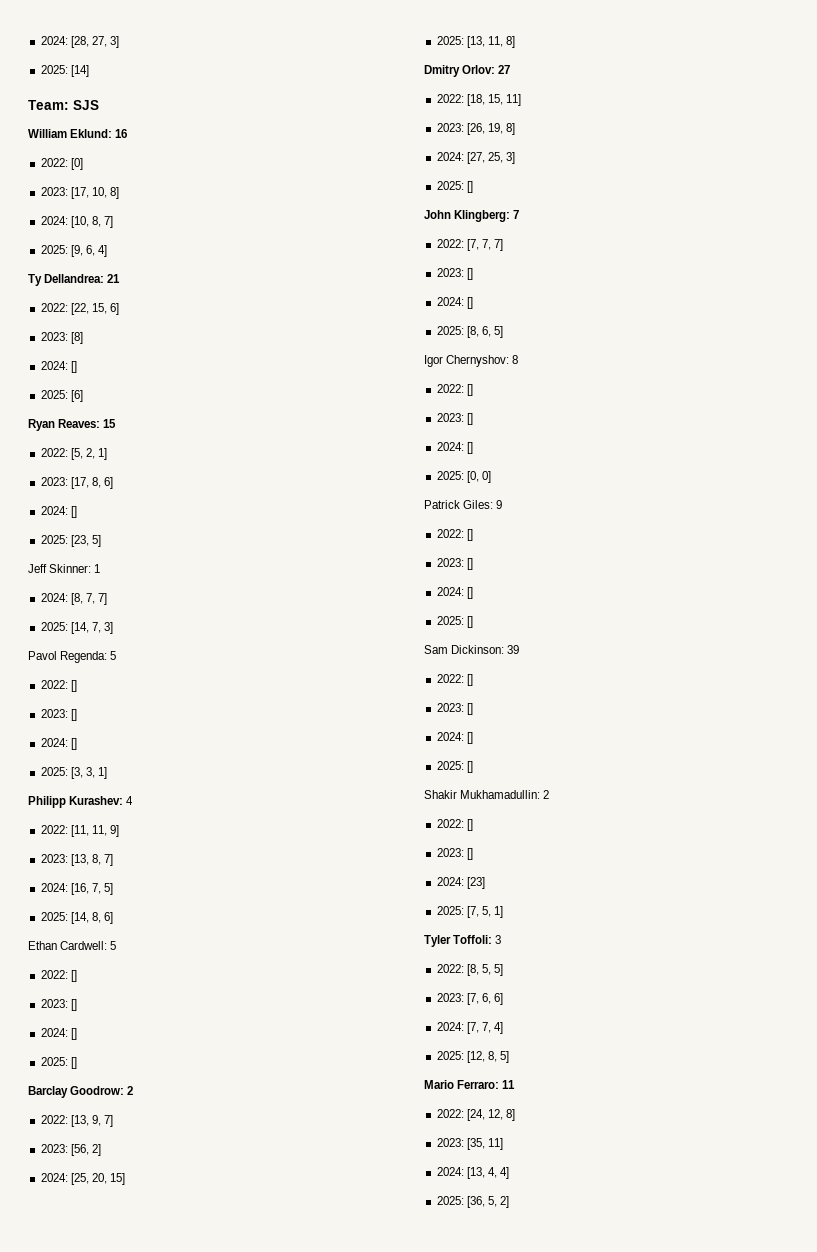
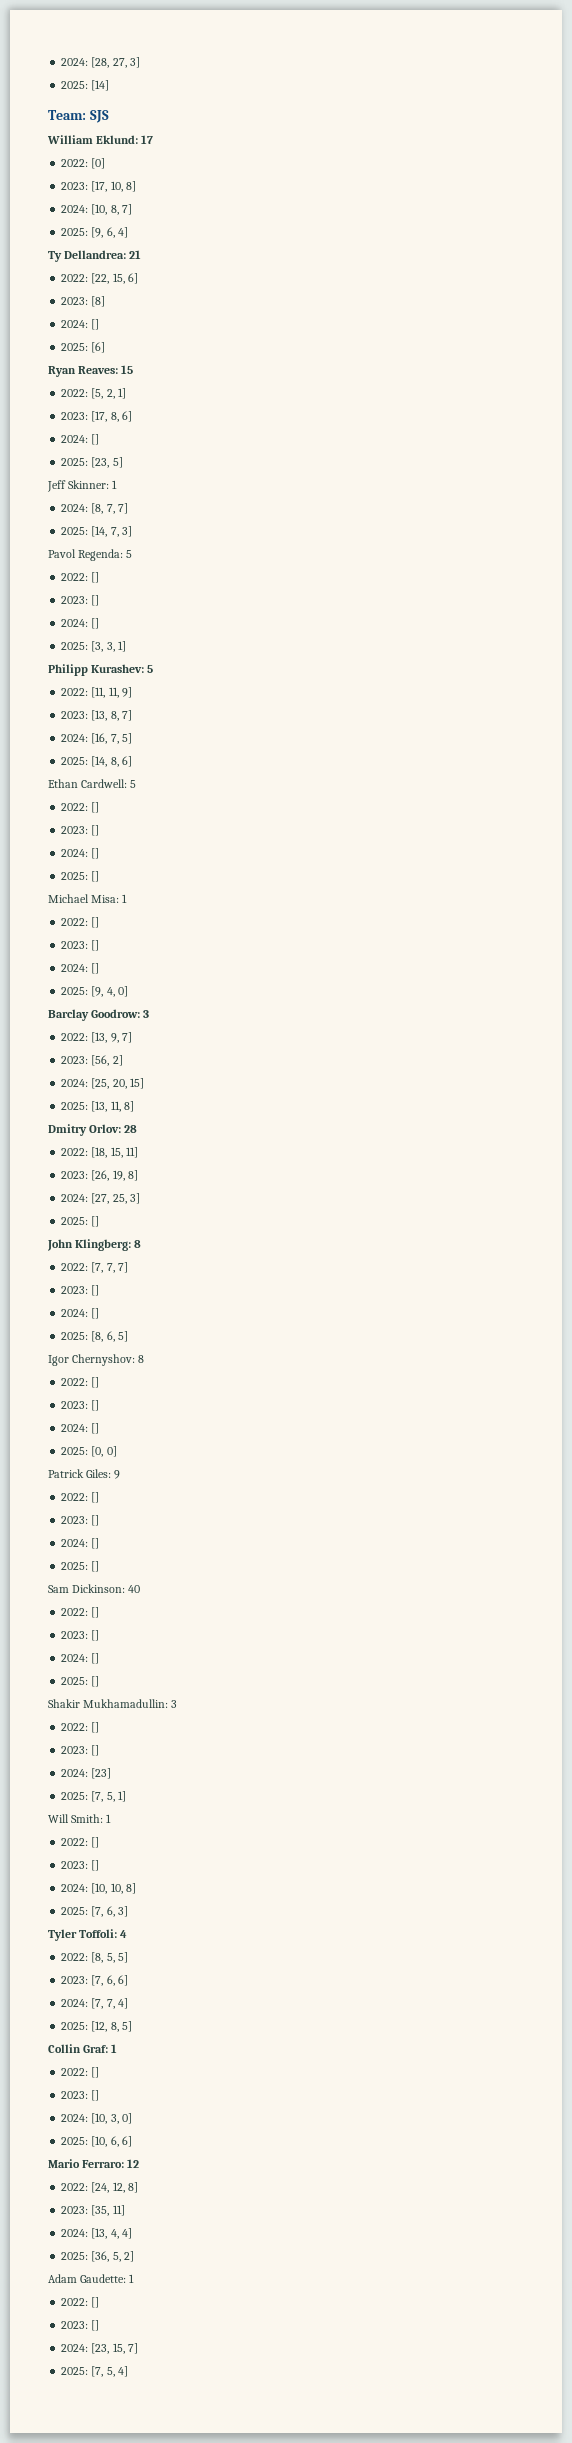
- William Eklund: 16
+ William Eklund: 17
- Philipp Kurashev: 4
+ Philipp Kurashev: 5
+ Michael Misa: 1
+ 2022: []
+ 2023: []
+ 2024: []
+ 2025: [9, 4, 0]
- Barclay Goodrow: 2
+ Barclay Goodrow: 3
- Dmitry Orlov: 27
+ Dmitry Orlov: 28
- John Klingberg: 7
+ John Klingberg: 8
- Sam Dickinson: 39
+ Sam Dickinson: 40
- Shakir Mukhamadullin: 2
+ Shakir Mukhamadullin: 3
+ Will Smith: 1
+ 2022: []
+ 2023: []
+ 2024: [10, 10, 8]
+ 2025: [7, 6, 3]
- Tyler Toffoli: 3
+ Tyler Toffoli: 4
+ Collin Graf: 1
+ 2022: []
+ 2023: []
+ 2024: [10, 3, 0]
+ 2025: [10, 6, 6]
- Mario Ferraro: 11
+ Mario Ferraro: 12
+ Adam Gaudette: 1
+ 2022: []
+ 2023: []
+ 2024: [23, 15, 7]
+ 2025: [7, 5, 4]

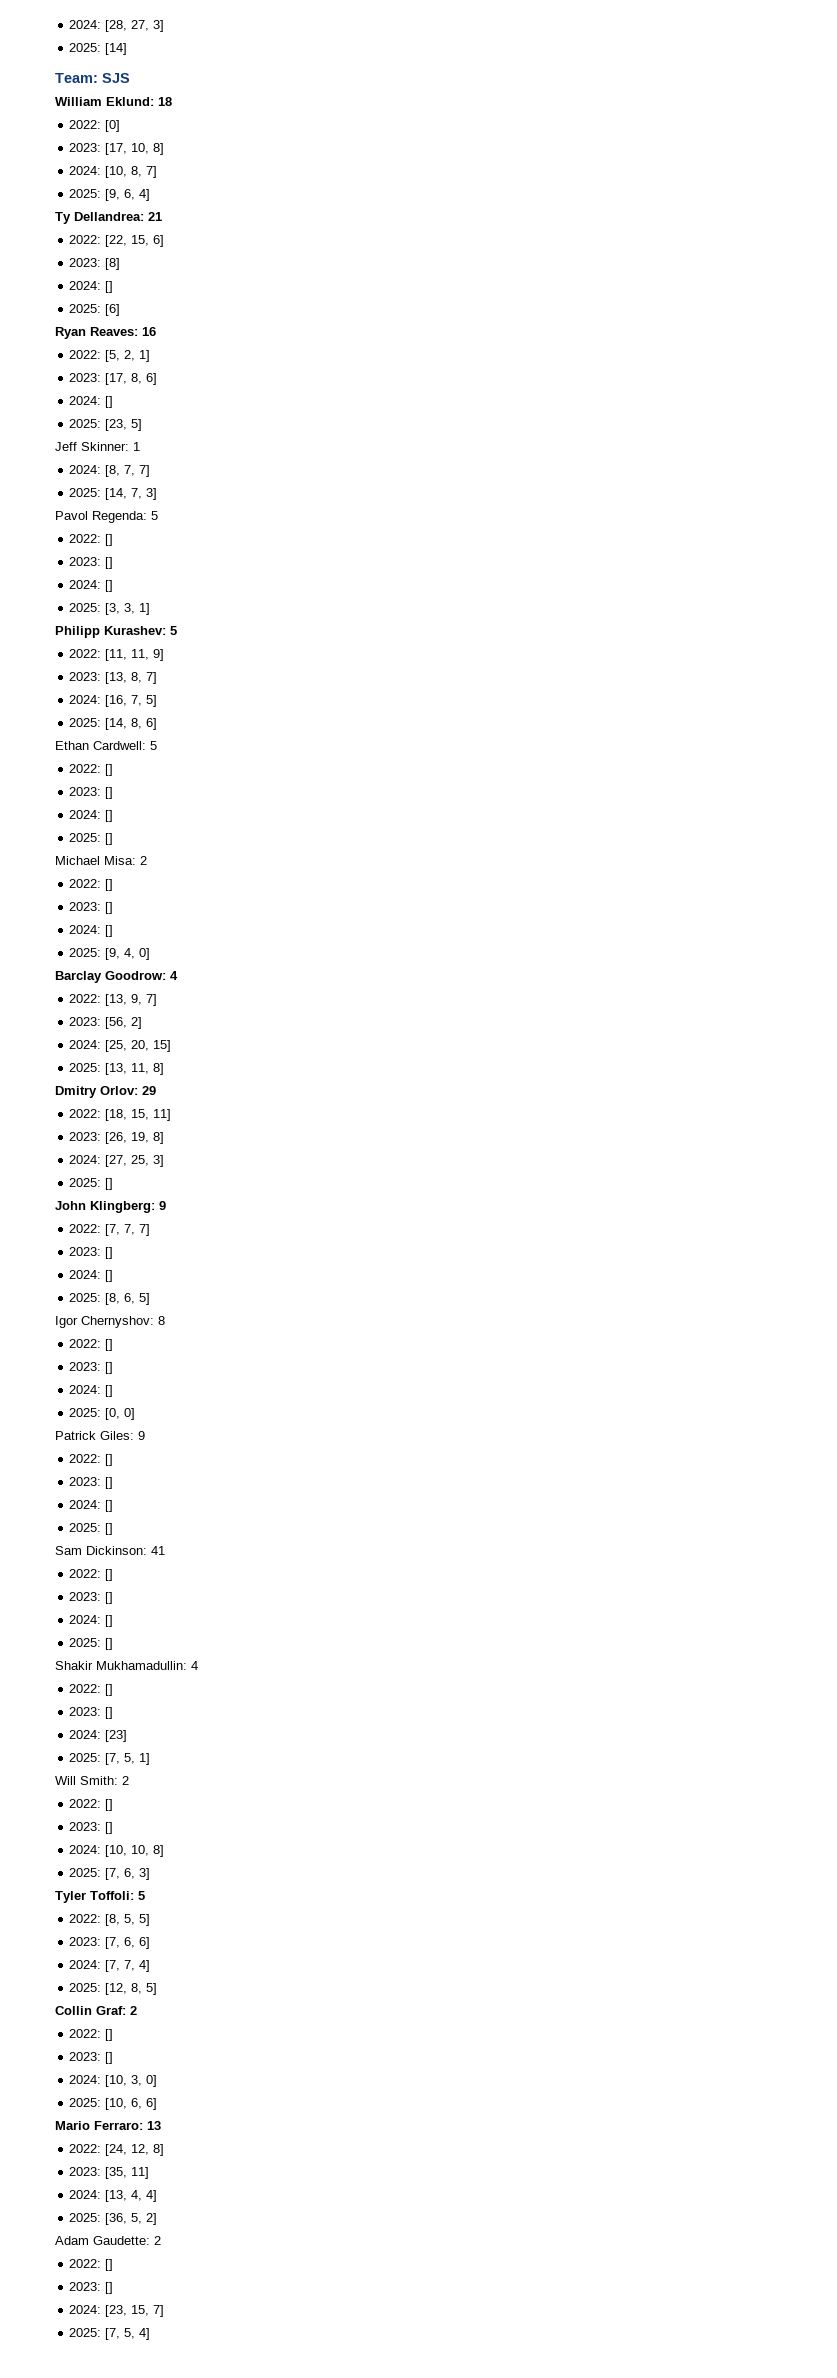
- William Eklund: 17
+ William Eklund: 18
- Ryan Reaves: 15
+ Ryan Reaves: 16
- Michael Misa: 1
+ Michael Misa: 2
- Barclay Goodrow: 3
+ Barclay Goodrow: 4
- Dmitry Orlov: 28
+ Dmitry Orlov: 29
- John Klingberg: 8
+ John Klingberg: 9
- Sam Dickinson: 40
+ Sam Dickinson: 41
- Shakir Mukhamadullin: 3
+ Shakir Mukhamadullin: 4
- Will Smith: 1
+ Will Smith: 2
- Tyler Toffoli: 4
+ Tyler Toffoli: 5
- Collin Graf: 1
+ Collin Graf: 2
- Mario Ferraro: 12
+ Mario Ferraro: 13
- Adam Gaudette: 1
+ Adam Gaudette: 2

